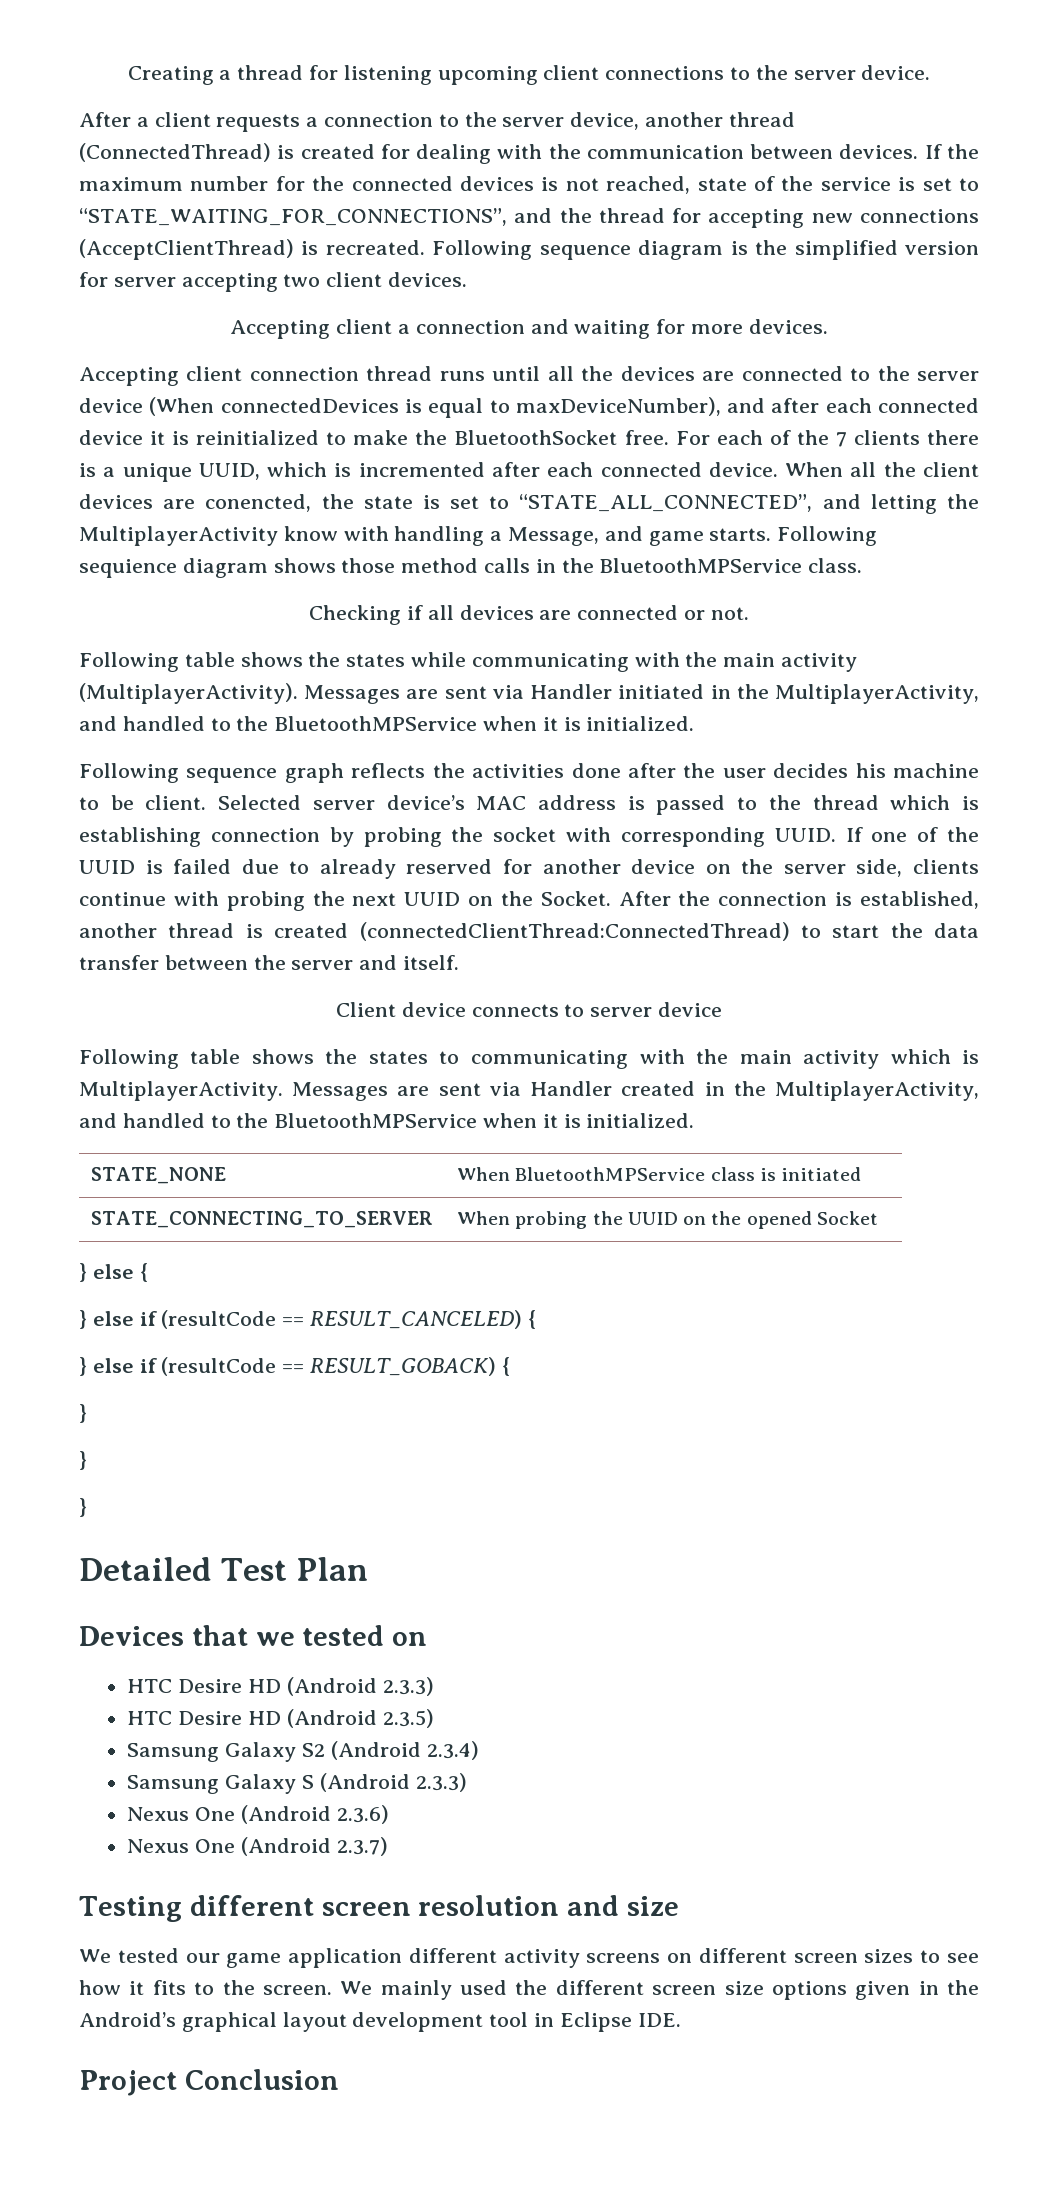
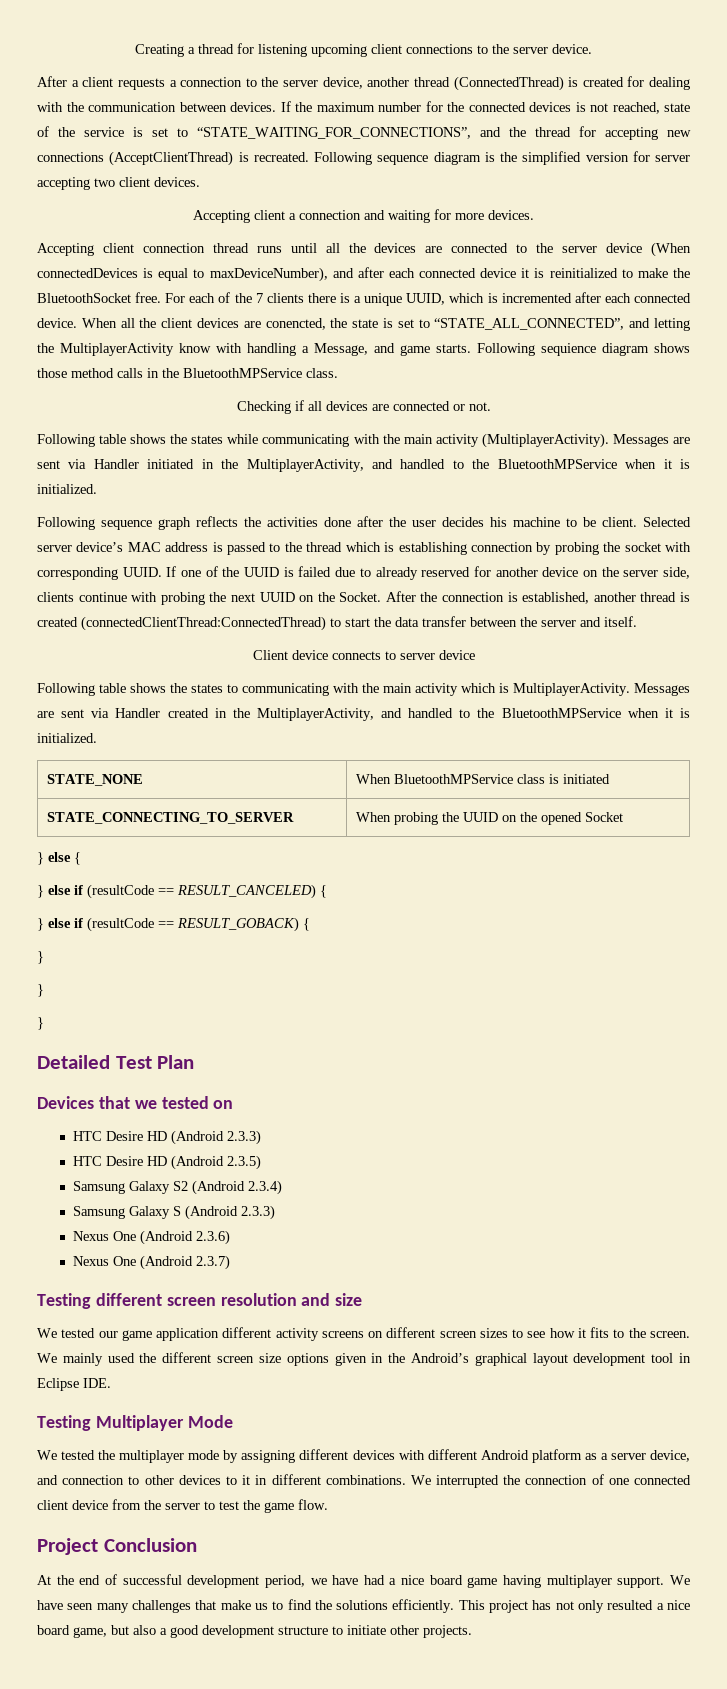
+ Testing Multiplayer Mode
+ We tested the multiplayer mode by assigning different devices with different Android platform as a server device, and connection to other devices to it in different combinations. We interrupted the connection of one connected client device from the server to test the game flow.
  Project Conclusion
+ At the end of successful development period, we have had a nice board game having multiplayer support. We have seen many challenges that make us to find the solutions efficiently. This project has not only resulted a nice board game, but also a good development structure to initiate other projects.

